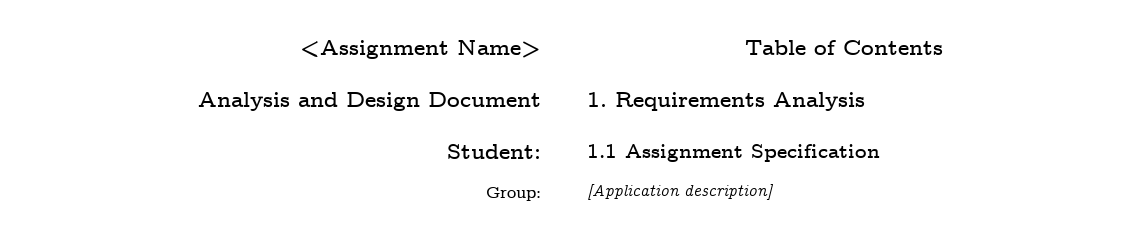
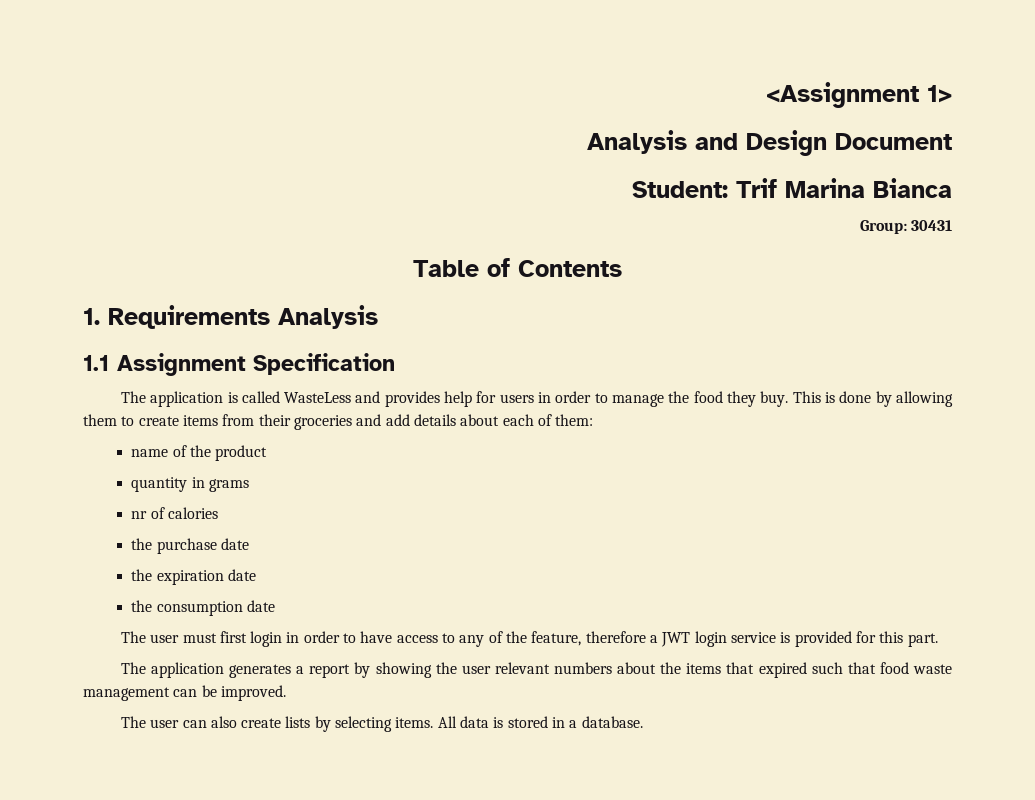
- <Assignment Name>
+ <Assignment 1>
- Student:
+ Student: Trif Marina Bianca
- Group:
+ Group: 30431
- [Application description]
+ The application is called WasteLess and provides help for users in order to manage the food they buy. This is done by allowing them to create items from their groceries and add details about each of them:
+ name of the product
+ quantity in grams
+ nr of calories
+ the purchase date
+ the expiration date
+ the consumption date
+ The user must first login in order to have access to any of the feature, therefore a JWT login service is provided for this part.
+ The application generates a report by showing the user relevant numbers about the items that expired such that food waste management can be improved.
+ The user can also create lists by selecting items. All data is stored in a database.

